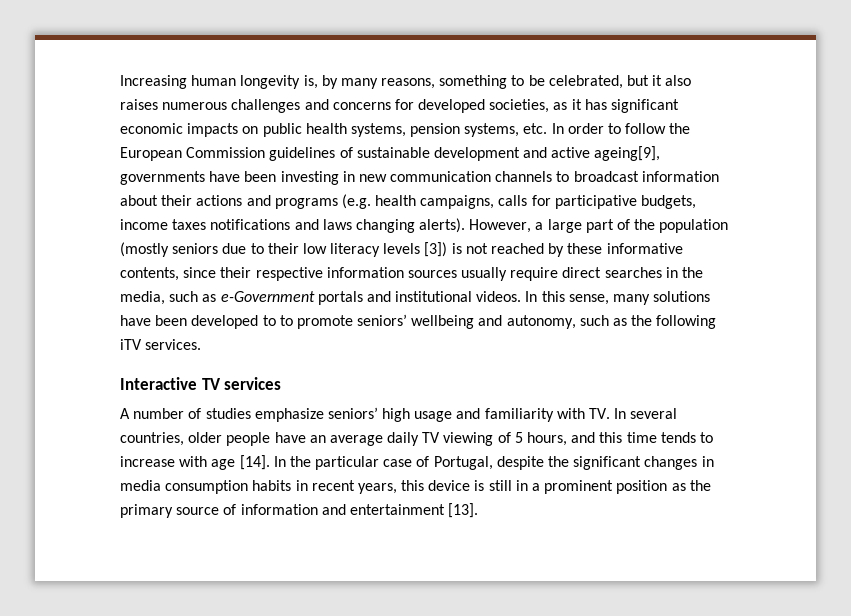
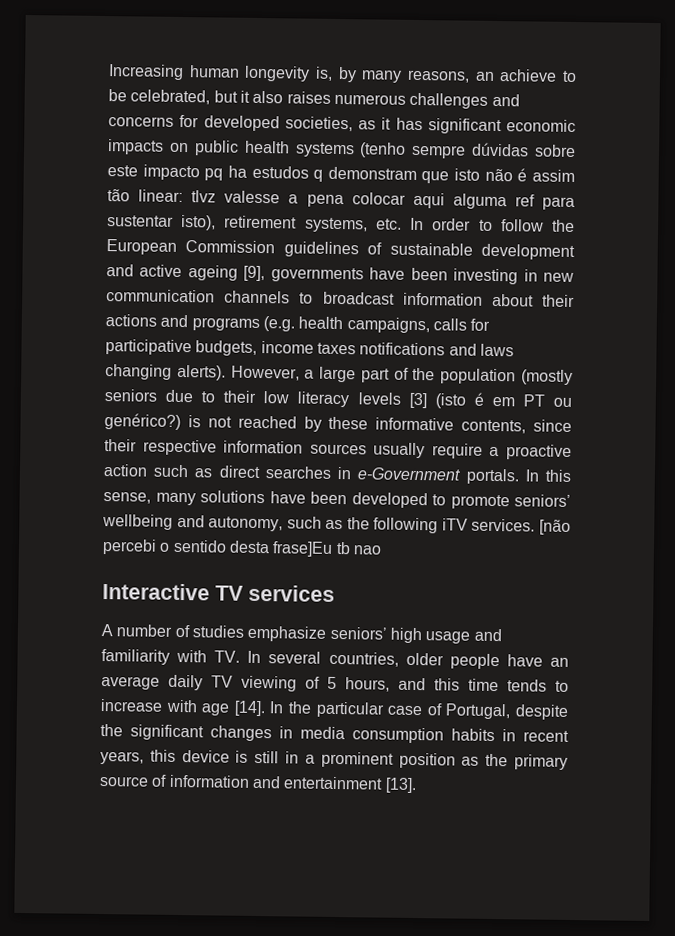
- Increasing human longevity is, by many reasons, something to be celebrated, but it also raises numerous challenges and concerns for developed societies, as it has significant economic impacts on public health systems, pension systems, etc. In order to follow the European Commission guidelines of sustainable development and active ageing[9], governments have been investing in new communication channels to broadcast information about their actions and programs (e.g. health campaigns, calls for participative budgets, income taxes notifications and laws changing alerts).
+ Increasing human longevity is, by many reasons, an achieve to be celebrated, but it also raises numerous challenges and concerns for developed societies, as it has significant economic impacts on public health systems (tenho sempre dúvidas sobre este impacto pq ha estudos q demonstram que isto não é assim tão linear: tlvz valesse a pena colocar aqui alguma ref para sustentar isto), retirement systems, etc. In order to follow the European Commission guidelines of sustainable development and active ageing [9], governments have been investing in new communication channels to broadcast information about their actions and programs (e.g. health campaigns, calls for participative budgets, income taxes notifications and laws changing alerts).
- However, a large part of the population (mostly seniors due to their low literacy levels [3]) is not reached by these informative contents, since their respective information sources usually require direct searches in the media, such as e-Government portals and institutional videos.
+ However, a large part of the population (mostly seniors due to their low literacy levels [3] (isto é em PT ou genérico?) is not reached by these informative contents, since their respective information sources usually require a proactive action such as direct searches in e-Government portals.
- In this sense, many solutions have been developed to to promote seniors’ wellbeing and autonomy, such as the following iTV services.
+ In this sense, many solutions have been developed to promote seniors’ wellbeing and autonomy, such as the following iTV services. [não percebi o sentido desta frase]Eu tb nao

